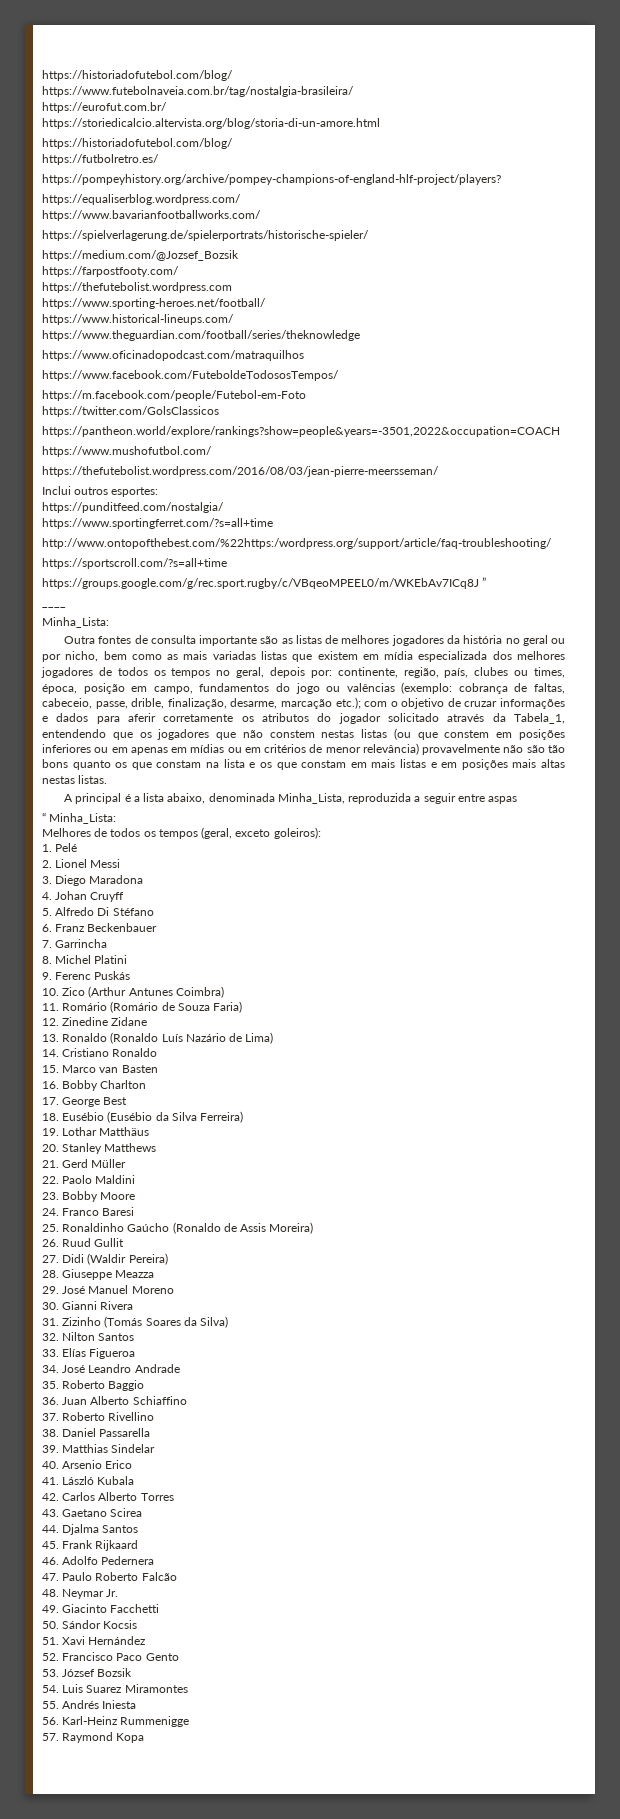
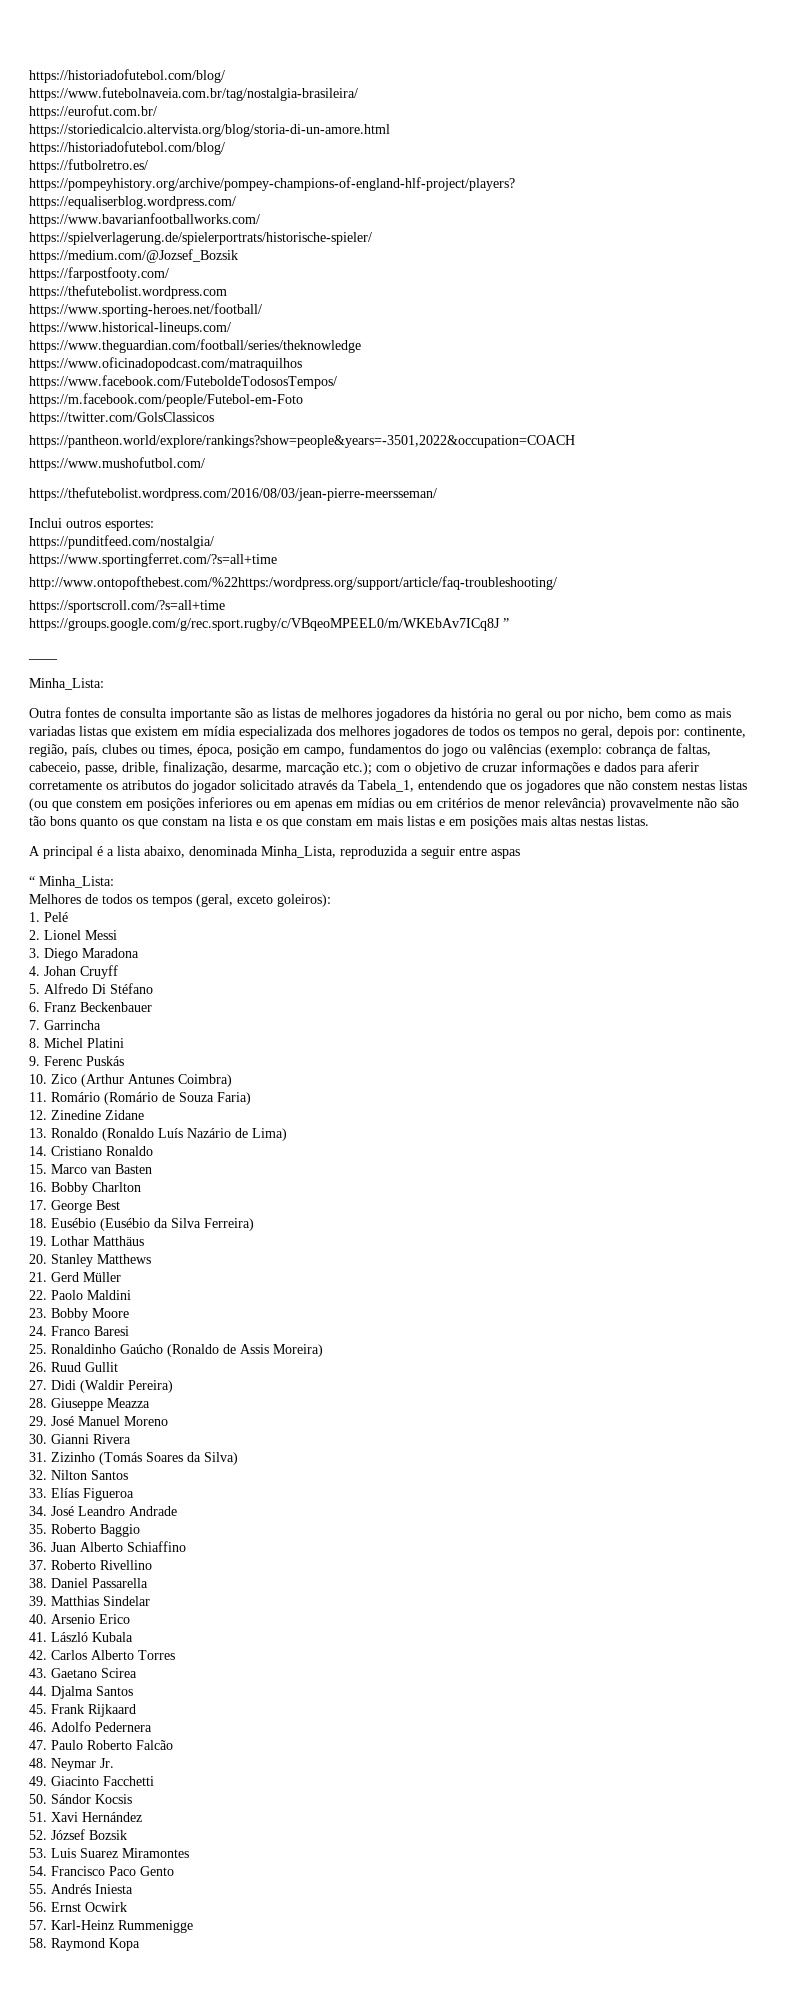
- 52. Francisco Paco Gento
- 53. József Bozsik
- 54. Luis Suarez Miramontes
+ 52. József Bozsik
+ 53. Luis Suarez Miramontes
+ 54. Francisco Paco Gento
- 56. Karl-Heinz Rummenigge
+ 56. Ernst Ocwirk
+ 57. Karl-Heinz Rummenigge
- 57. Raymond Kopa
+ 58. Raymond Kopa

